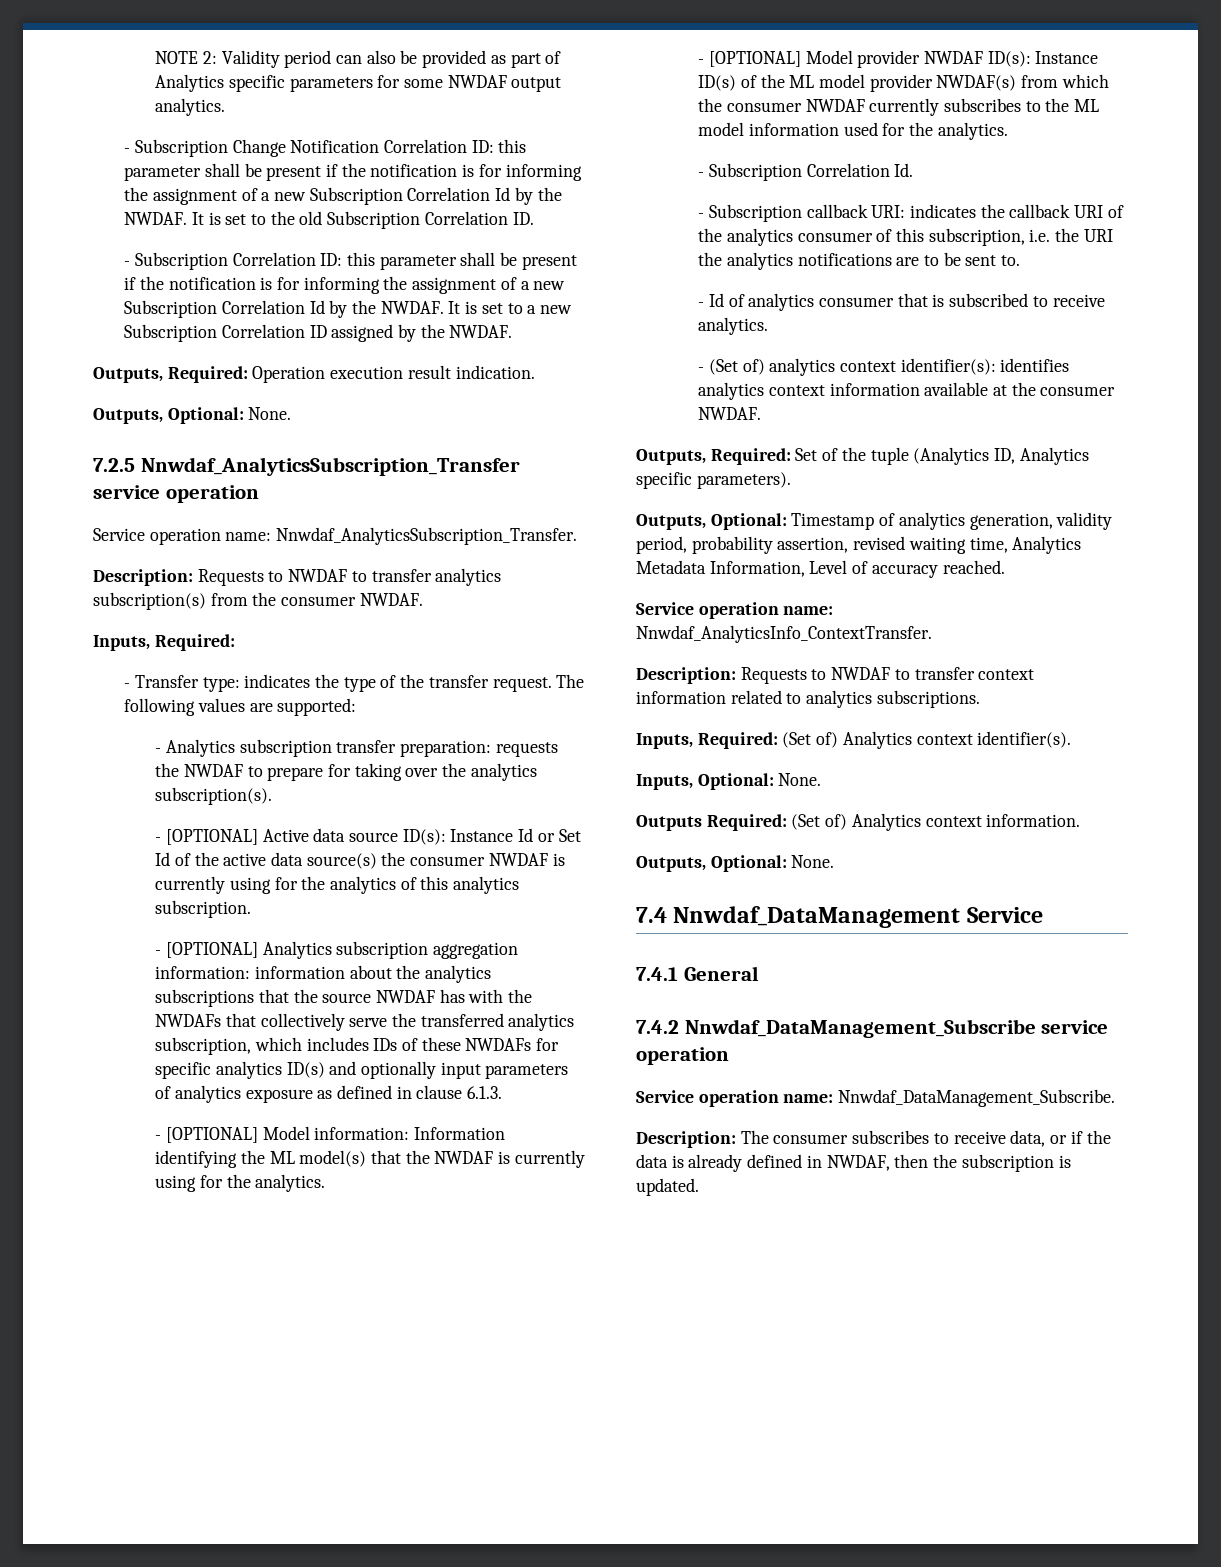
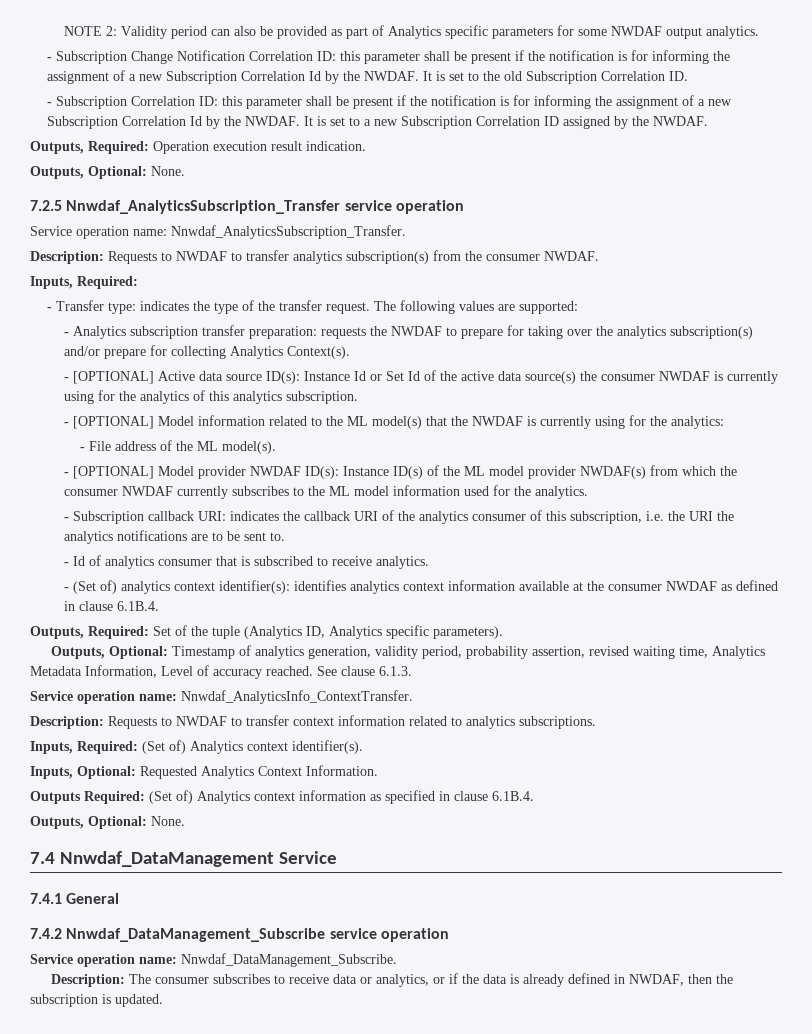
- - Analytics subscription transfer preparation: requests the NWDAF to prepare for taking over the analytics subscription(s).
+ - Analytics subscription transfer preparation: requests the NWDAF to prepare for taking over the analytics subscription(s) and/or prepare for collecting Analytics Context(s).
- - [OPTIONAL] Analytics subscription aggregation information: information about the analytics subscriptions that the source NWDAF has with the NWDAFs that collectively serve the transferred analytics subscription, which includes IDs of these NWDAFs for specific analytics ID(s) and optionally input parameters of analytics exposure as defined in clause 6.1.3.
- - [OPTIONAL] Model information: Information identifying the ML model(s) that the NWDAF is currently using for the analytics.
+ - [OPTIONAL] Model information related to the ML model(s) that the NWDAF is currently using for the analytics:
+ - File address of the ML model(s).
- - Subscription Correlation Id.
- - (Set of) analytics context identifier(s): identifies analytics context information available at the consumer NWDAF.
+ - (Set of) analytics context identifier(s): identifies analytics context information available at the consumer NWDAF as defined in clause 6.1B.4.
+ See clause 6.1.3.
- Inputs, Optional: None.
+ Inputs, Optional: Requested Analytics Context Information.
- Outputs Required: (Set of) Analytics context information.
+ Outputs Required: (Set of) Analytics context information as specified in clause 6.1B.4.
- Description: The consumer subscribes to receive data, or if the data is already defined in NWDAF, then the subscription is updated.
+ Description: The consumer subscribes to receive data or analytics, or if the data is already defined in NWDAF, then the subscription is updated.

